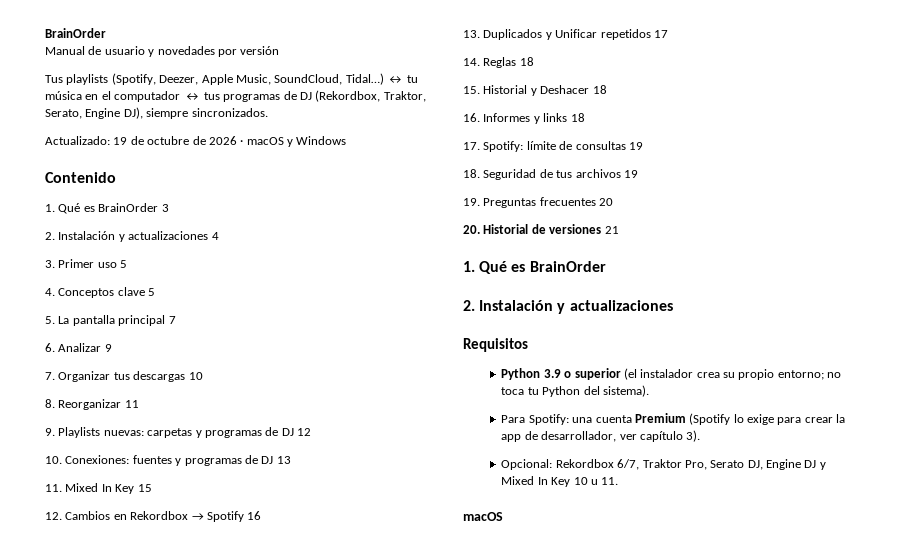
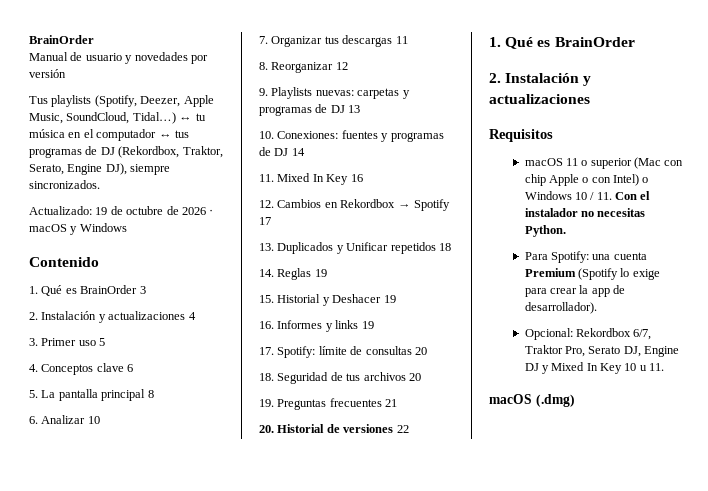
- 4. Conceptos clave 5
+ 4. Conceptos clave 6
- 5. La pantalla principal 7
+ 5. La pantalla principal 8
- 6. Analizar 9
+ 6. Analizar 10
- 7. Organizar tus descargas 10
+ 7. Organizar tus descargas 11
- 8. Reorganizar 11
+ 8. Reorganizar 12
- 9. Playlists nuevas: carpetas y programas de DJ 12
+ 9. Playlists nuevas: carpetas y programas de DJ 13
- 10. Conexiones: fuentes y programas de DJ 13
+ 10. Conexiones: fuentes y programas de DJ 14
- 11. Mixed In Key 15
+ 11. Mixed In Key 16
- 12. Cambios en Rekordbox → Spotify 16
+ 12. Cambios en Rekordbox → Spotify 17
- 13. Duplicados y Unificar repetidos 17
+ 13. Duplicados y Unificar repetidos 18
- 14. Reglas 18
+ 14. Reglas 19
- 15. Historial y Deshacer 18
+ 15. Historial y Deshacer 19
- 16. Informes y links 18
+ 16. Informes y links 19
- 17. Spotify: límite de consultas 19
+ 17. Spotify: límite de consultas 20
- 18. Seguridad de tus archivos 19
+ 18. Seguridad de tus archivos 20
- 19. Preguntas frecuentes 20
+ 19. Preguntas frecuentes 21
- 20. Historial de versiones 21
+ 20. Historial de versiones 22
- Python 3.9 o superior (el instalador crea su propio entorno; no toca tu Python del sistema).
+ macOS 11 o superior (Mac con chip Apple o con Intel) o Windows 10 / 11. Con el instalador no necesitas Python.
- Para Spotify: una cuenta Premium (Spotify lo exige para crear la app de desarrollador, ver capítulo 3).
+ Para Spotify: una cuenta Premium (Spotify lo exige para crear la app de desarrollador).
  Opcional: Rekordbox 6/7, Traktor Pro, Serato DJ, Engine DJ y Mixed In Key 10 u 11.
- macOS
+ macOS (.dmg)

